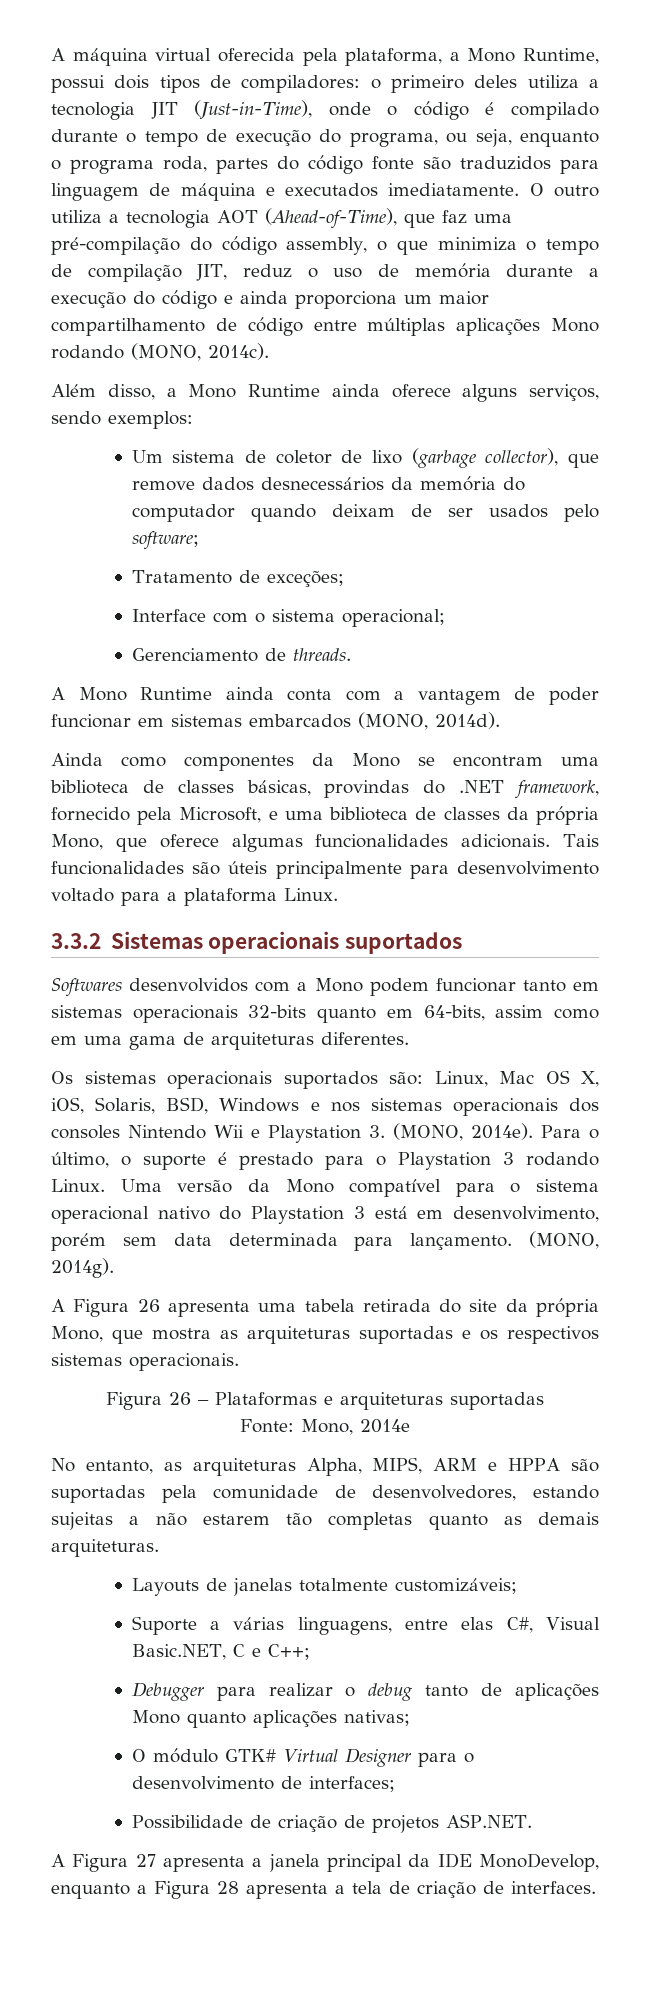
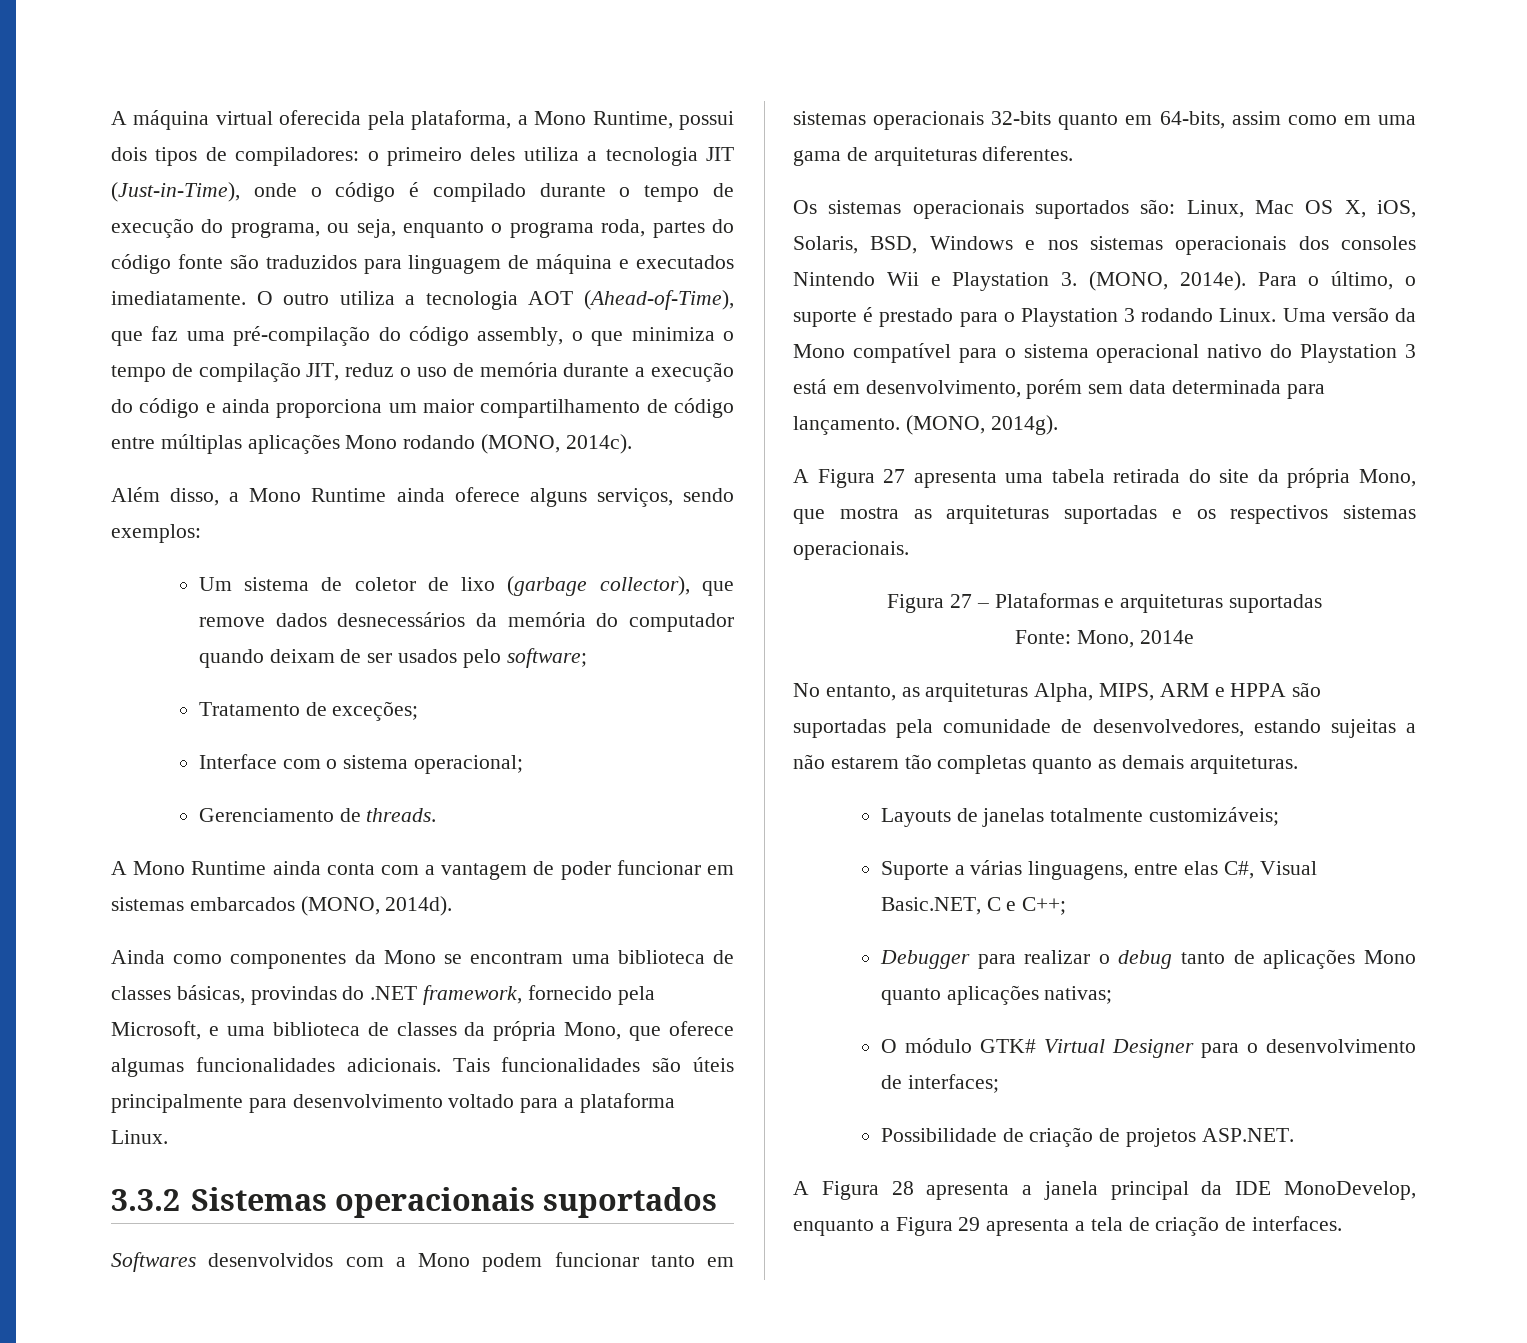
- A Figura 26 apresenta uma tabela retirada do site da própria Mono, que mostra as arquiteturas suportadas e os respectivos sistemas operacionais.
+ A Figura 27 apresenta uma tabela retirada do site da própria Mono, que mostra as arquiteturas suportadas e os respectivos sistemas operacionais.
- Figura 26 – Plataformas e arquiteturas suportadas
+ Figura 27 – Plataformas e arquiteturas suportadas
- A Figura 27 apresenta a janela principal da IDE MonoDevelop, enquanto a Figura 28 apresenta a tela de criação de interfaces.
+ A Figura 28 apresenta a janela principal da IDE MonoDevelop, enquanto a Figura 29 apresenta a tela de criação de interfaces.

